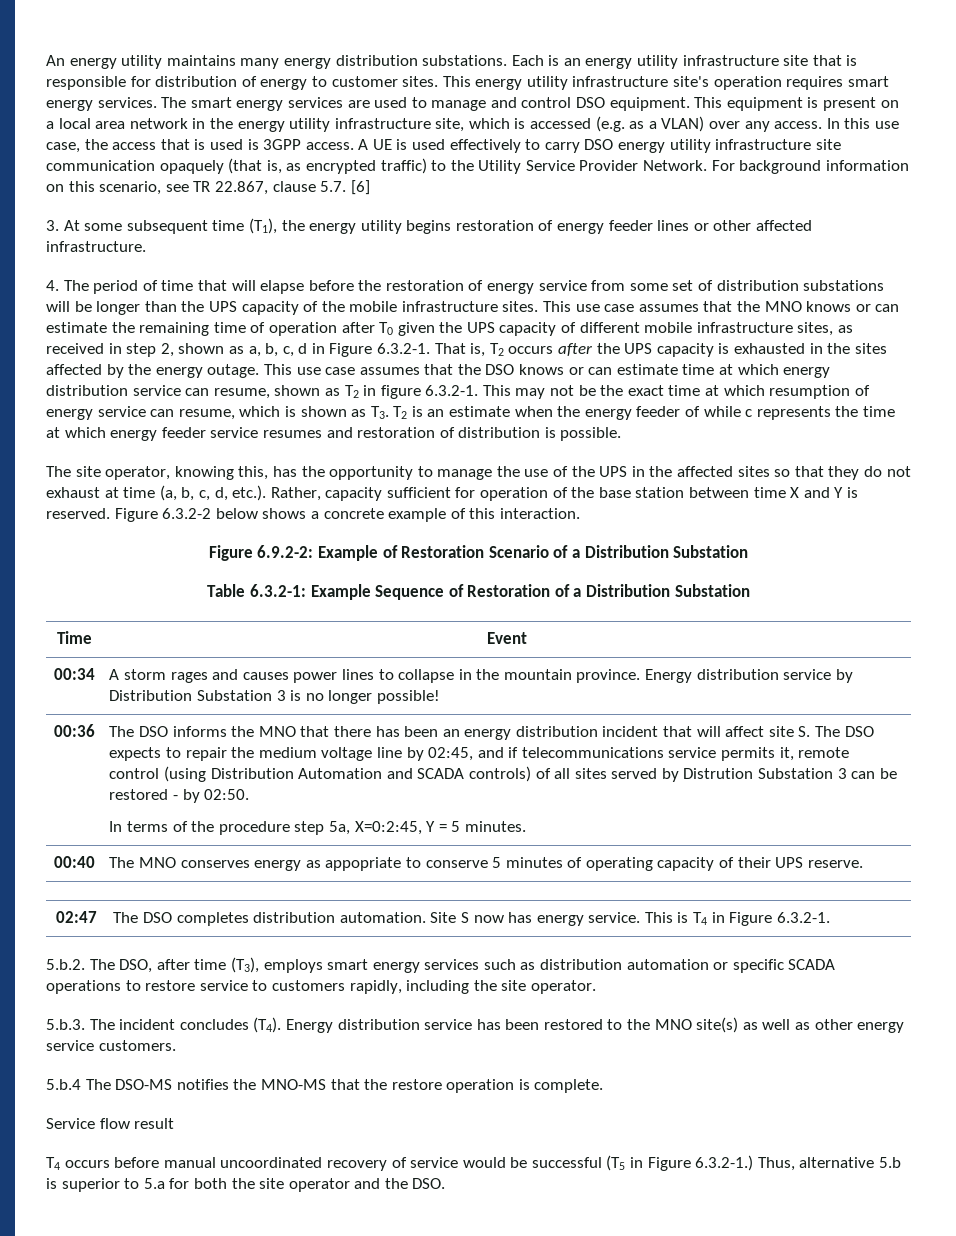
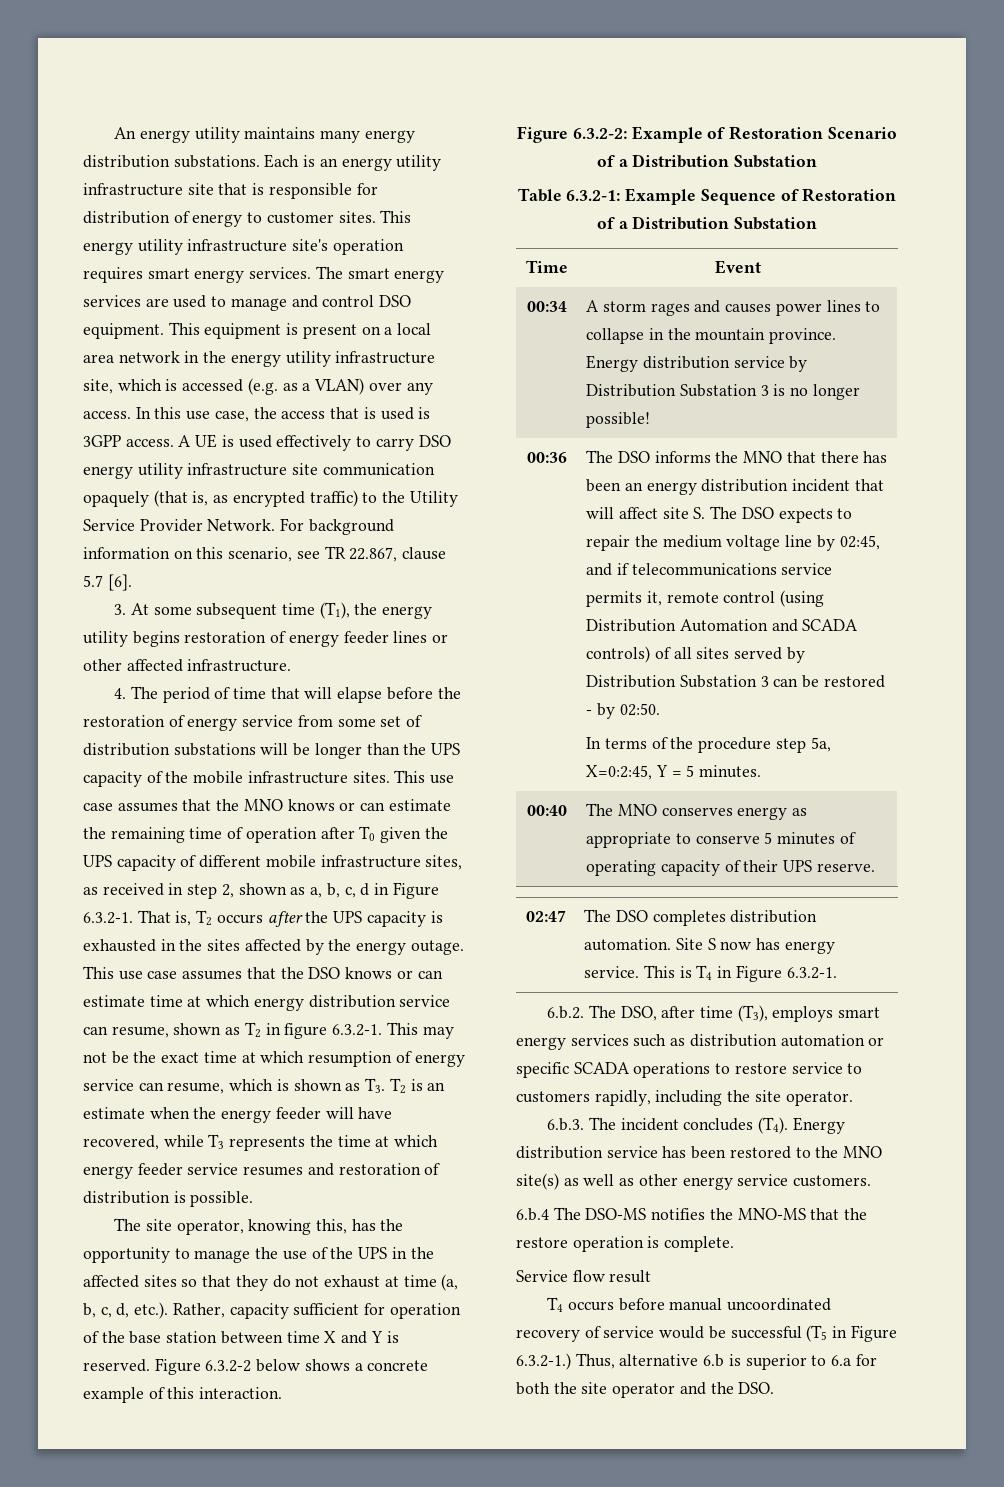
- For background information on this scenario, see TR 22.867, clause 5.7. [6]
+ For background information on this scenario, see TR 22.867, clause 5.7 [6].
- This use case assumes that the DSO knows or can estimate time at which energy distribution service can resume, shown as T2 in figure 6.3.2-1. This may not be the exact time at which resumption of energy service can resume, which is shown as T3. T2 is an estimate when the energy feeder of while c represents the time at which energy feeder service resumes and restoration of distribution is possible.
+ This use case assumes that the DSO knows or can estimate time at which energy distribution service can resume, shown as T2 in figure 6.3.2-1. This may not be the exact time at which resumption of energy service can resume, which is shown as T3. T2 is an estimate when the energy feeder will have recovered, while T3 represents the time at which energy feeder service resumes and restoration of distribution is possible.
- Figure 6.9.2-2: Example of Restoration Scenario of a Distribution Substation
+ Figure 6.3.2-2: Example of Restoration Scenario of a Distribution Substation
- The DSO informs the MNO that there has been an energy distribution incident that will affect site S. The DSO expects to repair the medium voltage line by 02:45, and if telecommunications service permits it, remote control (using Distribution Automation and SCADA controls) of all sites served by Distrution Substation 3 can be restored - by 02:50.
+ The DSO informs the MNO that there has been an energy distribution incident that will affect site S. The DSO expects to repair the medium voltage line by 02:45, and if telecommunications service permits it, remote control (using Distribution Automation and SCADA controls) of all sites served by Distribution Substation 3 can be restored - by 02:50.
- 00:40 | The MNO conserves energy as appopriate to conserve 5 minutes of operating capacity of their UPS reserve.
+ 00:40 | The MNO conserves energy as appropriate to conserve 5 minutes of operating capacity of their UPS reserve.
- 5.b.2. The DSO, after time (T3), employs smart energy services such as distribution automation or specific SCADA operations to restore service to customers rapidly, including the site operator.
+ 6.b.2. The DSO, after time (T3), employs smart energy services such as distribution automation or specific SCADA operations to restore service to customers rapidly, including the site operator.
- 5.b.3. The incident concludes (T4). Energy distribution service has been restored to the MNO site(s) as well as other energy service customers.
+ 6.b.3. The incident concludes (T4). Energy distribution service has been restored to the MNO site(s) as well as other energy service customers.
- 5.b.4 The DSO-MS notifies the MNO-MS that the restore operation is complete.
+ 6.b.4 The DSO-MS notifies the MNO-MS that the restore operation is complete.
- T4 occurs before manual uncoordinated recovery of service would be successful (T5 in Figure 6.3.2-1.) Thus, alternative 5.b is superior to 5.a for both the site operator and the DSO.
+ T4 occurs before manual uncoordinated recovery of service would be successful (T5 in Figure 6.3.2-1.) Thus, alternative 6.b is superior to 6.a for both the site operator and the DSO.

